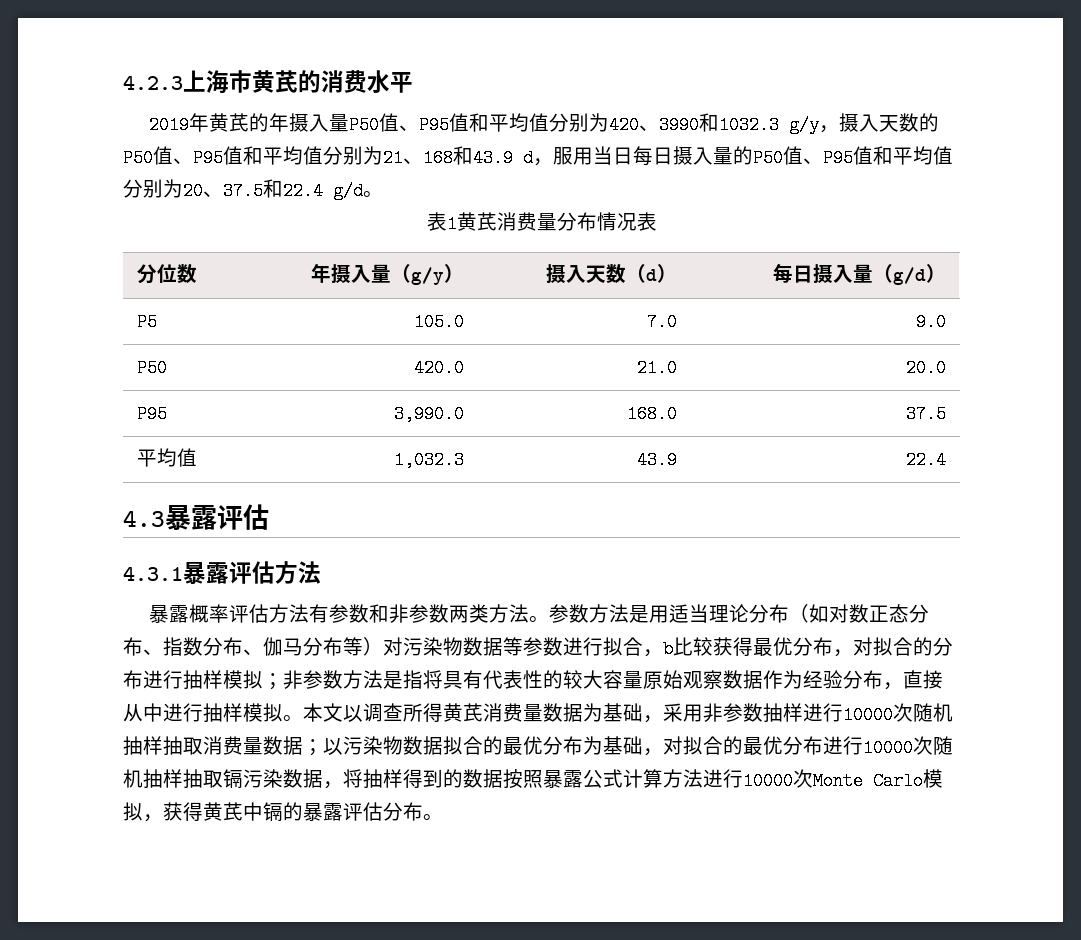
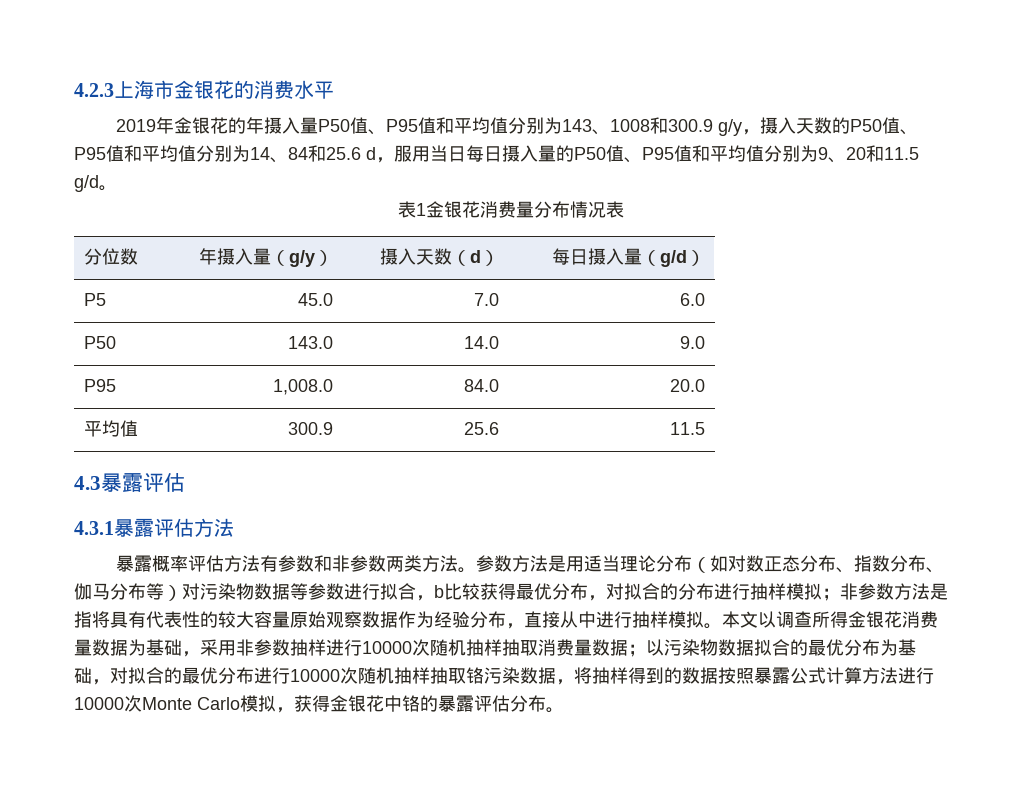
- 4.2.3上海市黄芪的消费水平
+ 4.2.3上海市金银花的消费水平
- 2019年黄芪的年摄入量P50值、P95值和平均值分别为420、3990和1032.3 g/y，摄入天数的P50值、P95值和平均值分别为21、168和43.9 d，服用当日每日摄入量的P50值、P95值和平均值分别为20、37.5和22.4 g/d。
+ 2019年金银花的年摄入量P50值、P95值和平均值分别为143、1008和300.9 g/y，摄入天数的P50值、P95值和平均值分别为14、84和25.6 d，服用当日每日摄入量的P50值、P95值和平均值分别为9、20和11.5 g/d。
- 表1黄芪消费量分布情况表
+ 表1金银花消费量分布情况表
- P5 | 105.0 | 7.0 | 9.0
+ P5 | 45.0 | 7.0 | 6.0
- P50 | 420.0 | 21.0 | 20.0
- P95 | 3,990.0 | 168.0 | 37.5
+ P50 | 143.0 | 14.0 | 9.0
+ P95 | 1,008.0 | 84.0 | 20.0
- 平均值 | 1,032.3 | 43.9 | 22.4
+ 平均值 | 300.9 | 25.6 | 11.5
- 本文以调查所得黄芪消费量数据为基础，采用非参数抽样进行10000次随机抽样抽取消费量数据；
+ 本文以调查所得金银花消费量数据为基础，采用非参数抽样进行10000次随机抽样抽取消费量数据；
- 以污染物数据拟合的最优分布为基础，对拟合的最优分布进行10000次随机抽样抽取镉污染数据，将抽样得到的数据按照暴露公式计算方法进行10000次Monte Carlo模拟，获得黄芪中镉的暴露评估分布。
+ 以污染物数据拟合的最优分布为基础，对拟合的最优分布进行10000次随机抽样抽取铬污染数据，将抽样得到的数据按照暴露公式计算方法进行10000次Monte Carlo模拟，获得金银花中铬的暴露评估分布。

